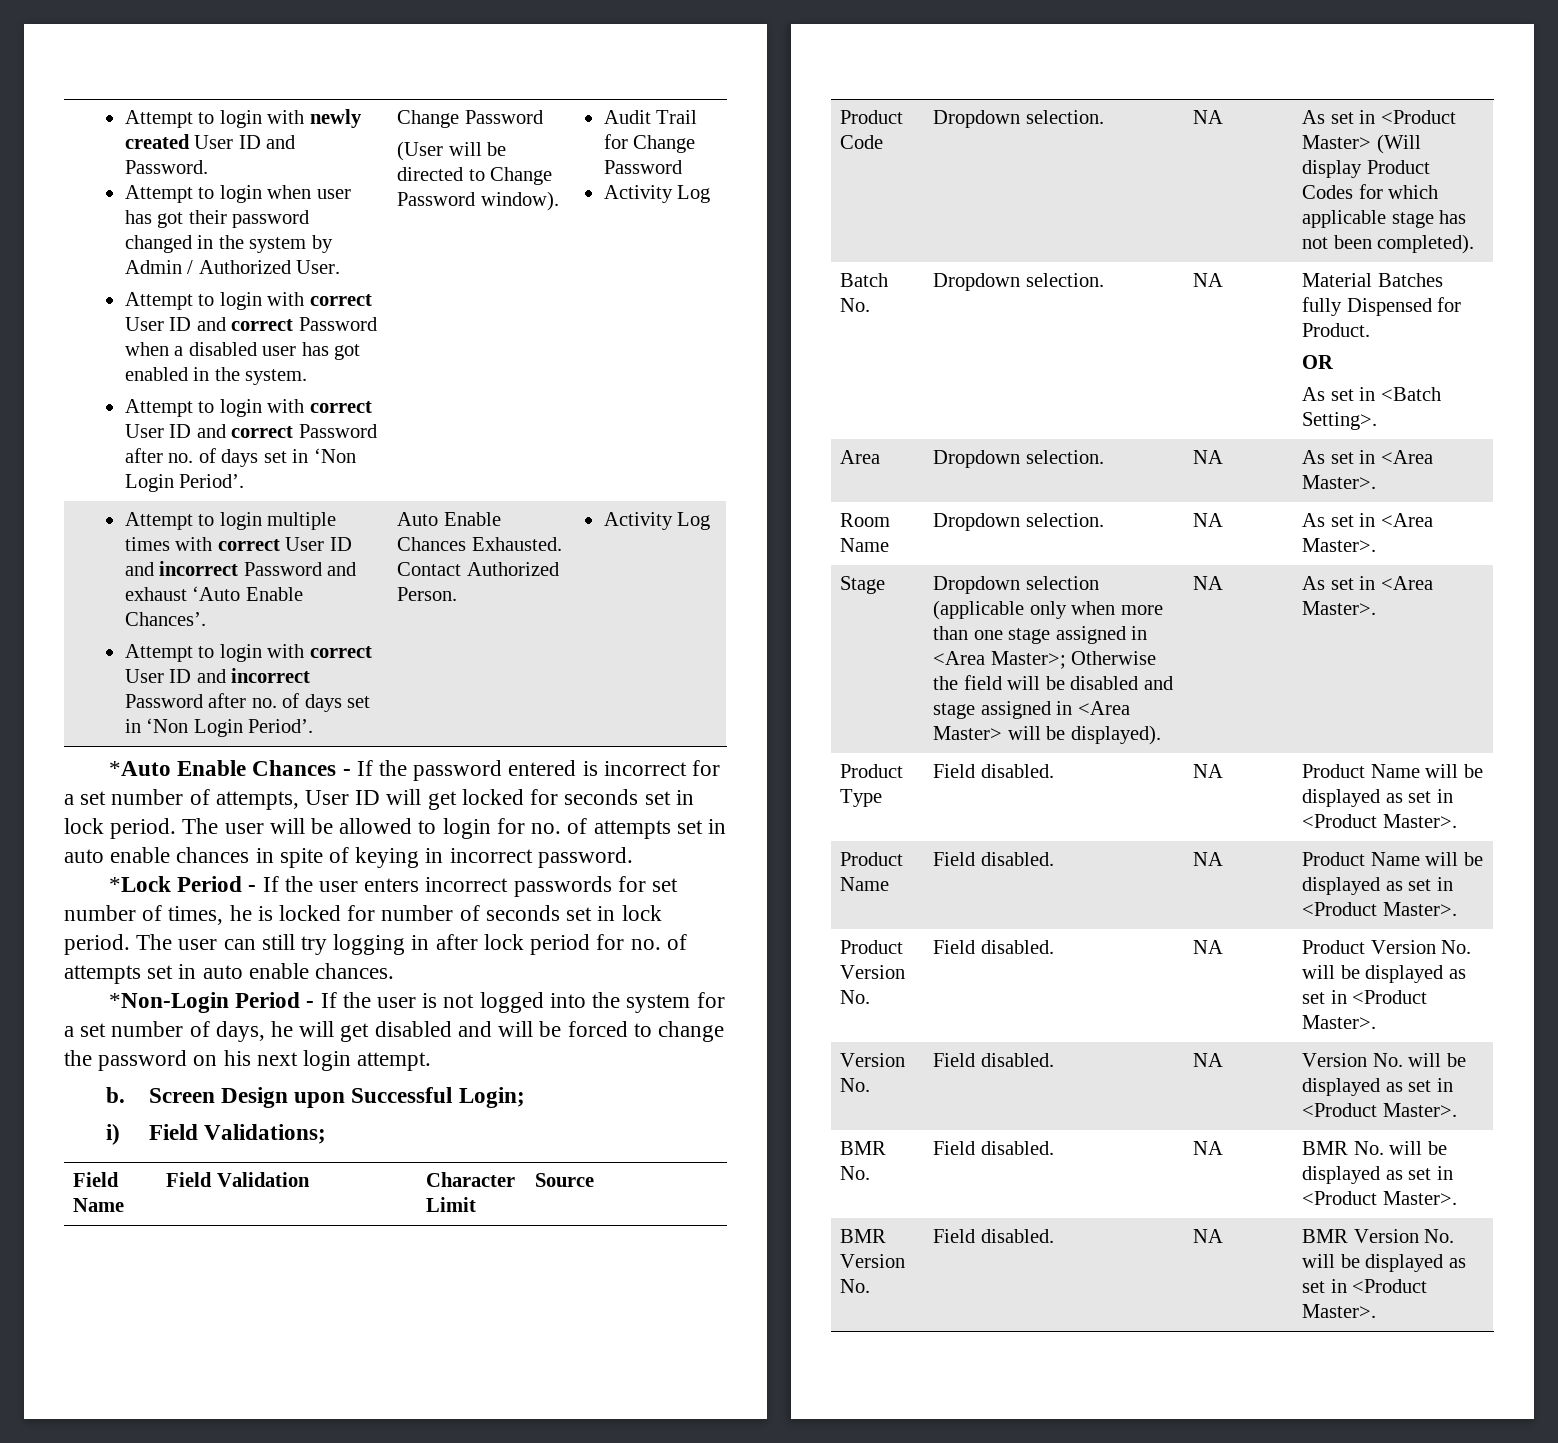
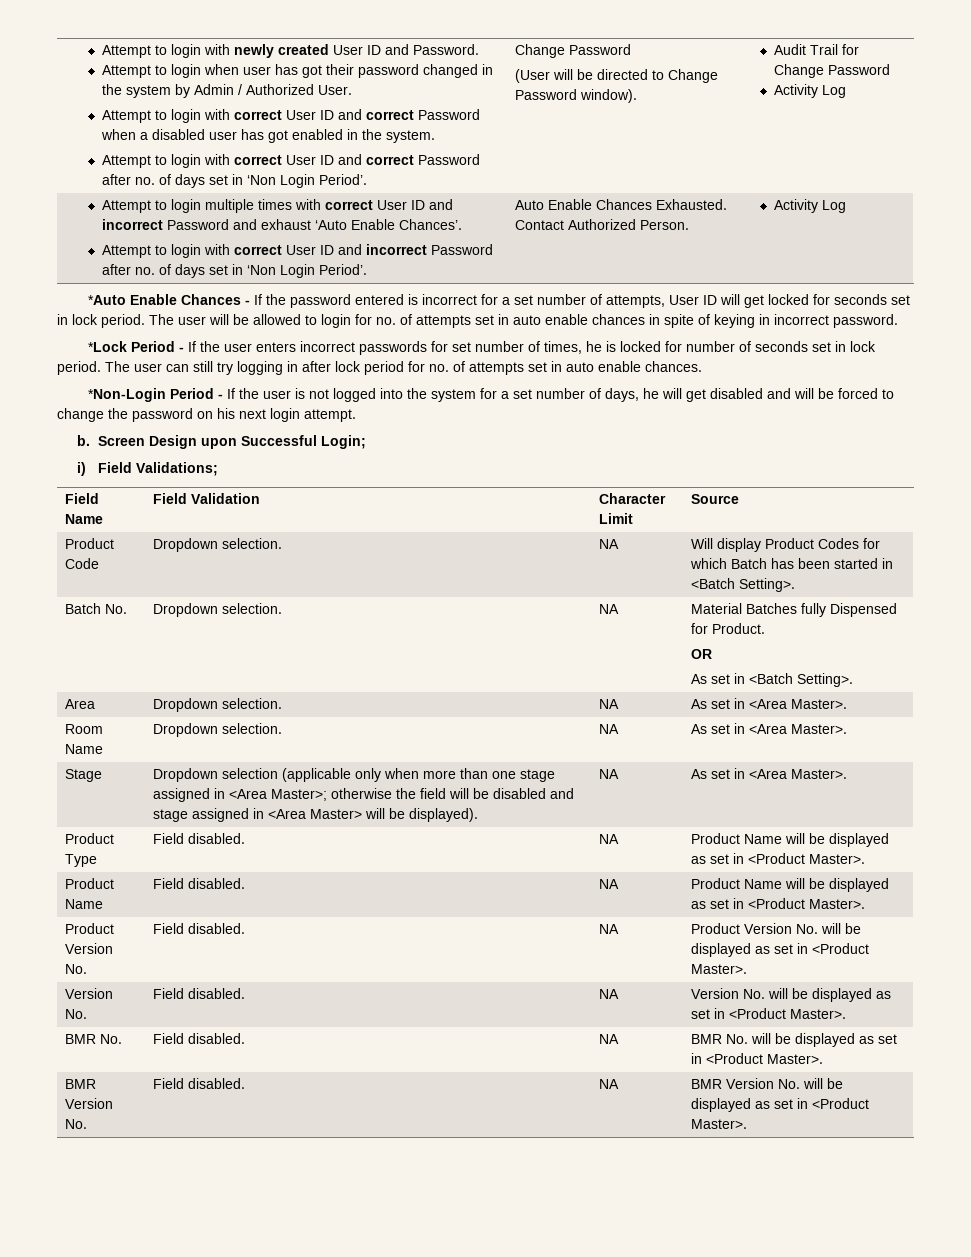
- Product Code | Dropdown selection. | NA | As set in <Product Master> (Will display Product Codes for which applicable stage has not been completed).
+ Product Code | Dropdown selection. | NA | Will display Product Codes for which Batch has been started in <Batch Setting>.
- Stage | Dropdown selection (applicable only when more than one stage assigned in <Area Master>; Otherwise the field will be disabled and stage assigned in <Area Master> will be displayed). | NA | As set in <Area Master>.
+ Stage | Dropdown selection (applicable only when more than one stage assigned in <Area Master>; otherwise the field will be disabled and stage assigned in <Area Master> will be displayed). | NA | As set in <Area Master>.

